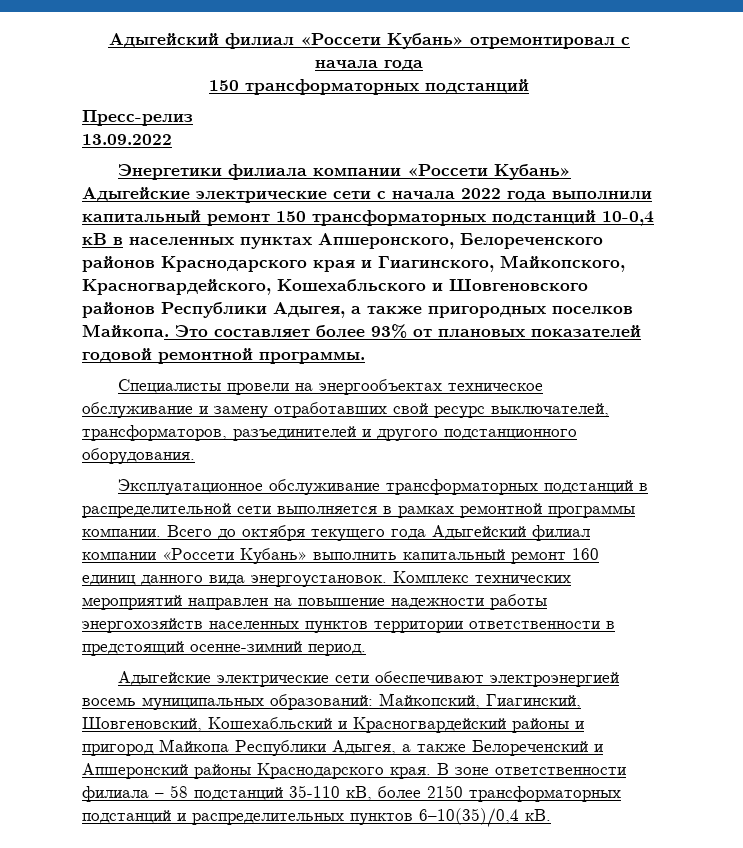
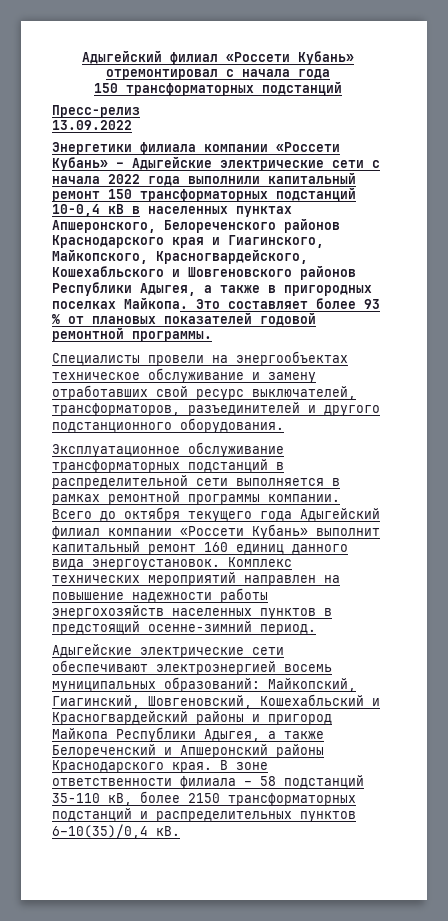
- Энергетики филиала компании «Россети Кубань» Адыгейские электрические сети с начала 2022 года выполнили капитальный ремонт 150 трансформаторных подстанций 10-0,4 кВ в населенных пунктах Апшеронского, Белореченского районов Краснодарского края и Гиагинского, Майкопского, Красногвардейского, Кошехабльского и Шовгеновского районов Республики Адыгея, а также пригородных поселков Майкопа.
+ Энергетики филиала компании «Россети Кубань» – Адыгейские электрические сети с начала 2022 года выполнили капитальный ремонт 150 трансформаторных подстанций 10-0,4 кВ в населенных пунктах Апшеронского, Белореченского районов Краснодарского края и Гиагинского, Майкопского, Красногвардейского, Кошехабльского и Шовгеновского районов Республики Адыгея, а также в пригородных поселках Майкопа.
- Это составляет более 93% от плановых показателей годовой ремонтной программы.
+ Это составляет более 93 % от плановых показателей годовой ремонтной программы.
- Всего до октября текущего года Адыгейский филиал компании «Россети Кубань» выполнить капитальный ремонт 160 единиц данного вида энергоустановок.
+ Всего до октября текущего года Адыгейский филиал компании «Россети Кубань» выполнит капитальный ремонт 160 единиц данного вида энергоустановок.
- Комплекс технических мероприятий направлен на повышение надежности работы энергохозяйств населенных пунктов территории ответственности в предстоящий осенне-зимний период.
+ Комплекс технических мероприятий направлен на повышение надежности работы энергохозяйств населенных пунктов в предстоящий осенне-зимний период.

